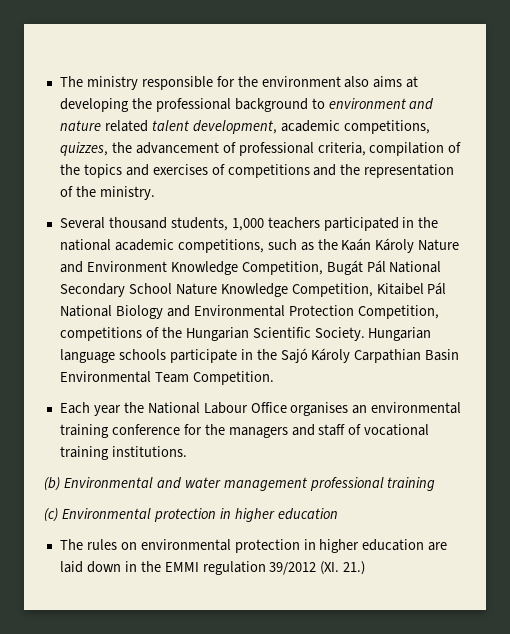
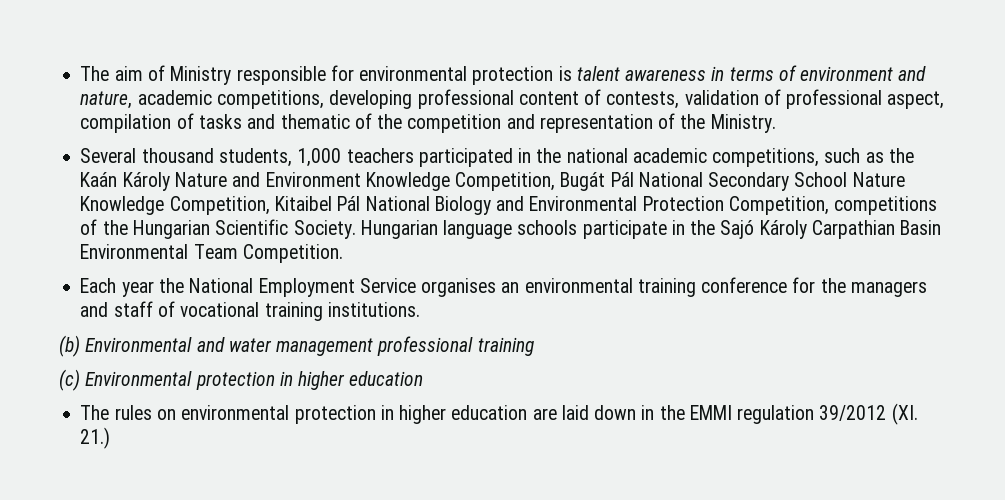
- The ministry responsible for the environment also aims at developing the professional background to environment and nature related talent development, academic competitions, quizzes, the advancement of professional criteria, compilation of the topics and exercises of competitions and the representation of the ministry.
+ The aim of Ministry responsible for environmental protection is talent awareness in terms of environment and nature, academic competitions, developing professional content of contests, validation of professional aspect, compilation of tasks and thematic of the competition and representation of the Ministry.
- Each year the National Labour Office organises an environmental training conference for the managers and staff of vocational training institutions.
+ Each year the National Employment Service organises an environmental training conference for the managers and staff of vocational training institutions.

